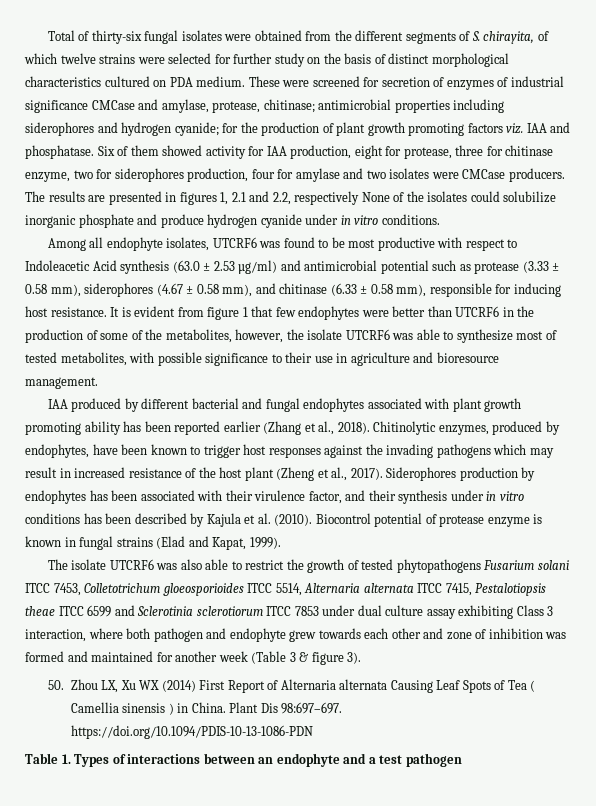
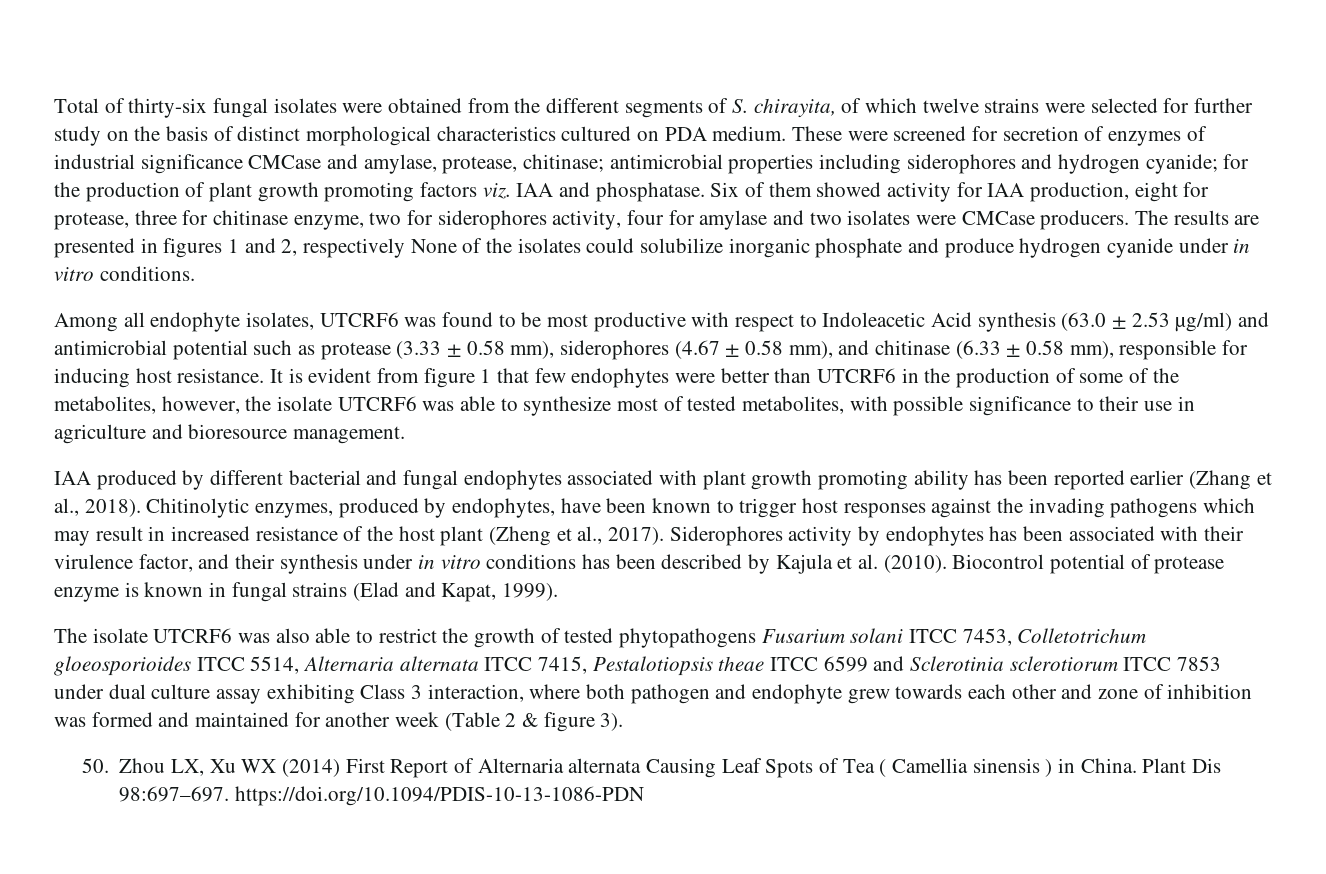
- Six of them showed activity for IAA production, eight for protease, three for chitinase enzyme, two for siderophores production, four for amylase and two isolates were CMCase producers.
+ Six of them showed activity for IAA production, eight for protease, three for chitinase enzyme, two for siderophores activity, four for amylase and two isolates were CMCase producers.
- The results are presented in figures 1, 2.1 and 2.2, respectively None of the isolates could solubilize inorganic phosphate and produce hydrogen cyanide under in vitro conditions.
+ The results are presented in figures 1 and 2, respectively None of the isolates could solubilize inorganic phosphate and produce hydrogen cyanide under in vitro conditions.
- Siderophores production by endophytes has been associated with their virulence factor, and their synthesis under in vitro conditions has been described by Kajula et al. (2010).
+ Siderophores activity by endophytes has been associated with their virulence factor, and their synthesis under in vitro conditions has been described by Kajula et al. (2010).
- The isolate UTCRF6 was also able to restrict the growth of tested phytopathogens Fusarium solani ITCC 7453, Colletotrichum gloeosporioides ITCC 5514, Alternaria alternata ITCC 7415, Pestalotiopsis theae ITCC 6599 and Sclerotinia sclerotiorum ITCC 7853 under dual culture assay exhibiting Class 3 interaction, where both pathogen and endophyte grew towards each other and zone of inhibition was formed and maintained for another week (Table 3 & figure 3).
+ The isolate UTCRF6 was also able to restrict the growth of tested phytopathogens Fusarium solani ITCC 7453, Colletotrichum gloeosporioides ITCC 5514, Alternaria alternata ITCC 7415, Pestalotiopsis theae ITCC 6599 and Sclerotinia sclerotiorum ITCC 7853 under dual culture assay exhibiting Class 3 interaction, where both pathogen and endophyte grew towards each other and zone of inhibition was formed and maintained for another week (Table 2 & figure 3).
- Table 1. Types of interactions between an endophyte and a test pathogen

